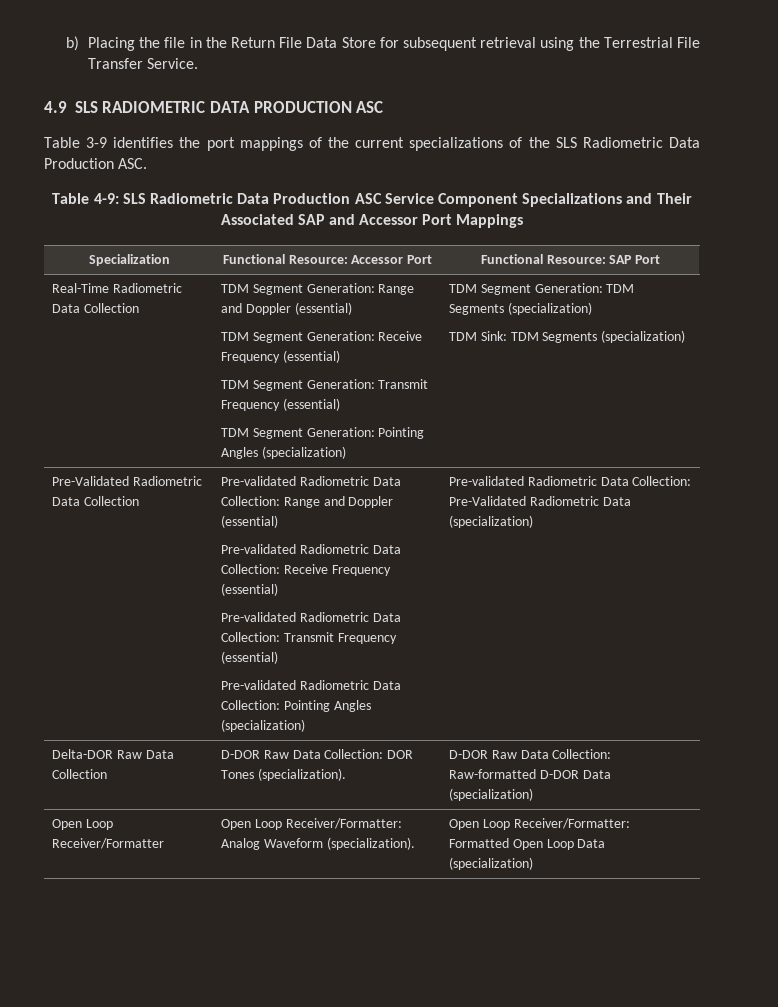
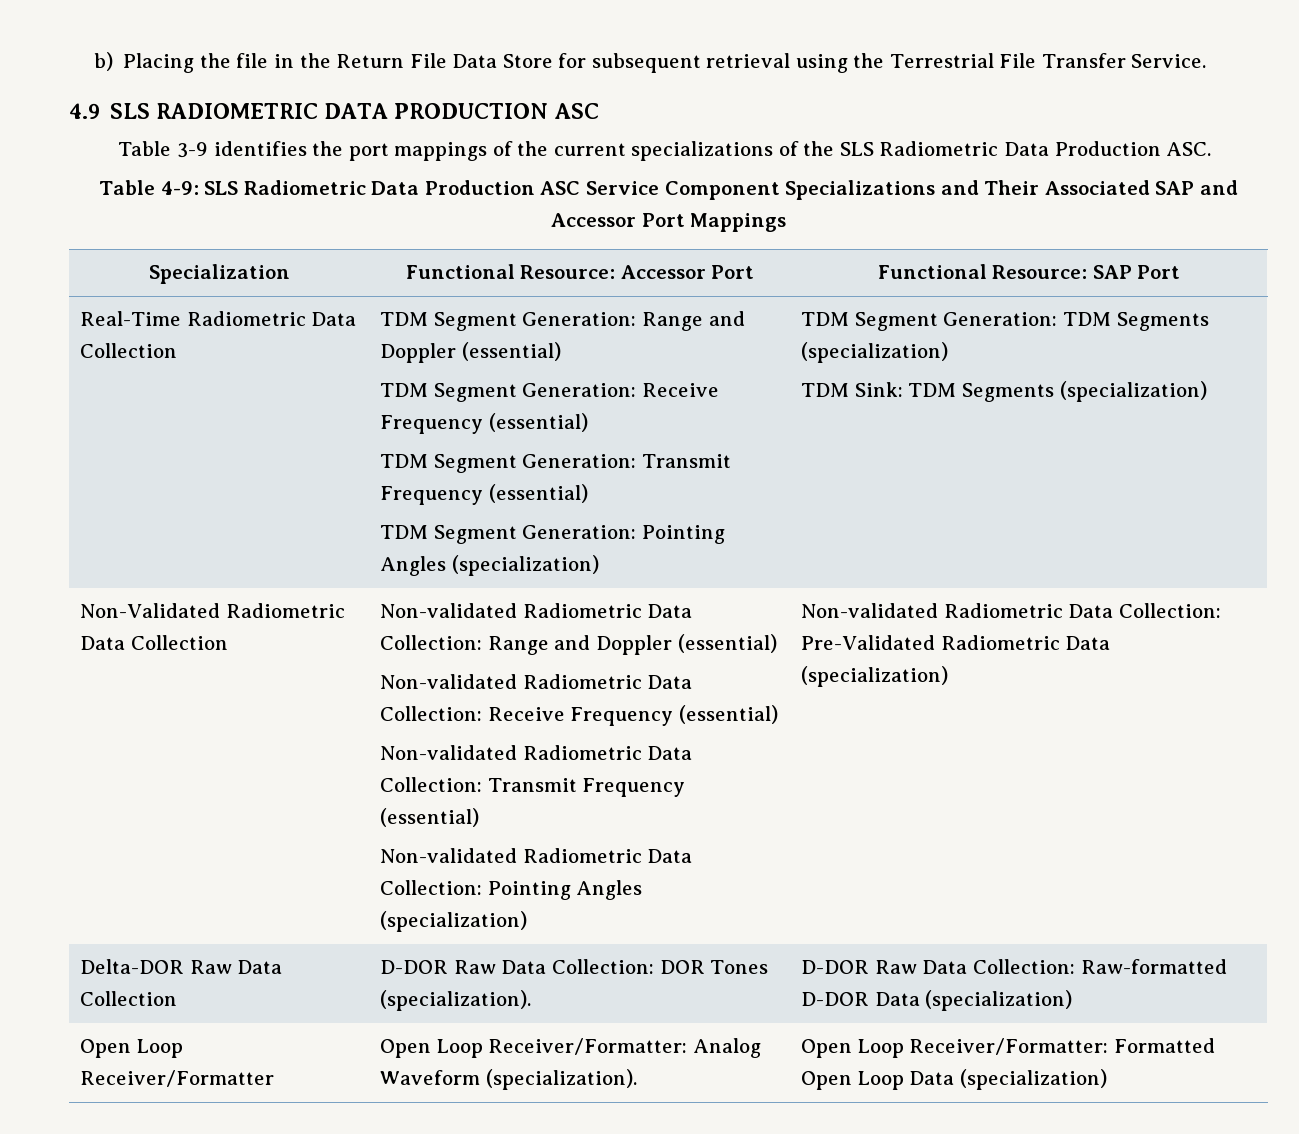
- Pre-Validated Radiometric Data Collection | Pre-validated Radiometric Data Collection: Range and Doppler (essential)
+ Non-Validated Radiometric Data Collection | Non-validated Radiometric Data Collection: Range and Doppler (essential)
- Pre-validated Radiometric Data Collection: Receive Frequency (essential)
+ Non-validated Radiometric Data Collection: Receive Frequency (essential)
- Pre-validated Radiometric Data Collection: Transmit Frequency (essential)
+ Non-validated Radiometric Data Collection: Transmit Frequency (essential)
- Pre-validated Radiometric Data Collection: Pointing Angles (specialization)
+ Non-validated Radiometric Data Collection: Pointing Angles (specialization)
- Pre-validated Radiometric Data Collection: Pre-Validated Radiometric Data (specialization)
+ Non-validated Radiometric Data Collection: Pre-Validated Radiometric Data (specialization)

